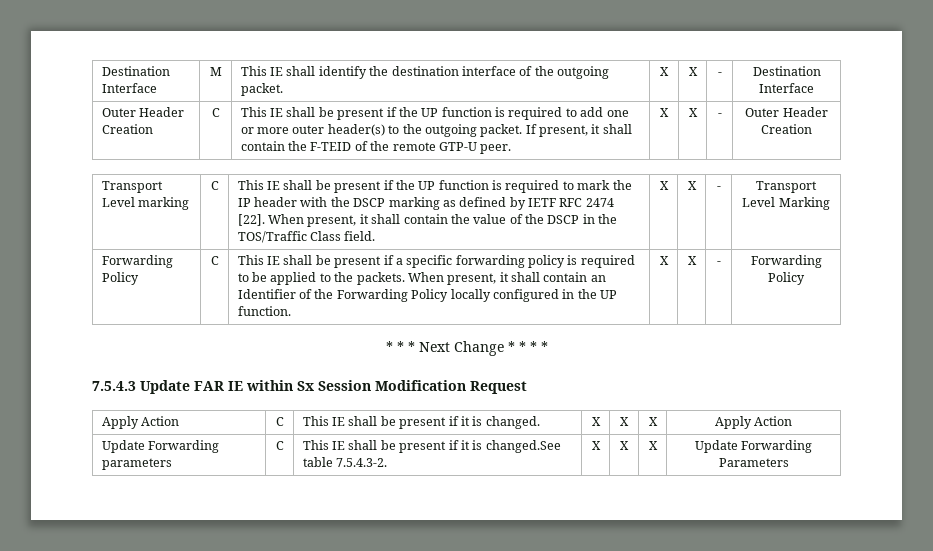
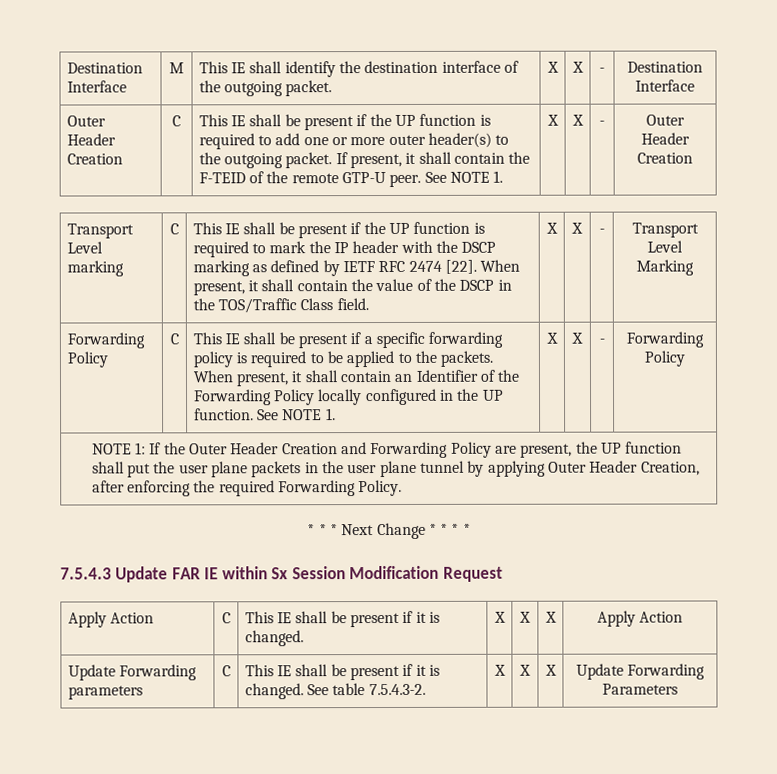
- If present, it shall contain the F-TEID of the remote GTP-U peer.
+ If present, it shall contain the F-TEID of the remote GTP-U peer. See NOTE 1.
- When present, it shall contain an Identifier of the Forwarding Policy locally configured in the UP function.
+ When present, it shall contain an Identifier of the Forwarding Policy locally configured in the UP function. See NOTE 1.
+ NOTE 1: If the Outer Header Creation and Forwarding Policy are present, the UP function shall put the user plane packets in the user plane tunnel by applying Outer Header Creation, after enforcing the required Forwarding Policy.
- Update Forwarding parameters | C | This IE shall be present if it is changed.See table 7.5.4.3-2. | X | X | X | Update Forwarding Parameters
+ Update Forwarding parameters | C | This IE shall be present if it is changed. See table 7.5.4.3-2. | X | X | X | Update Forwarding Parameters

